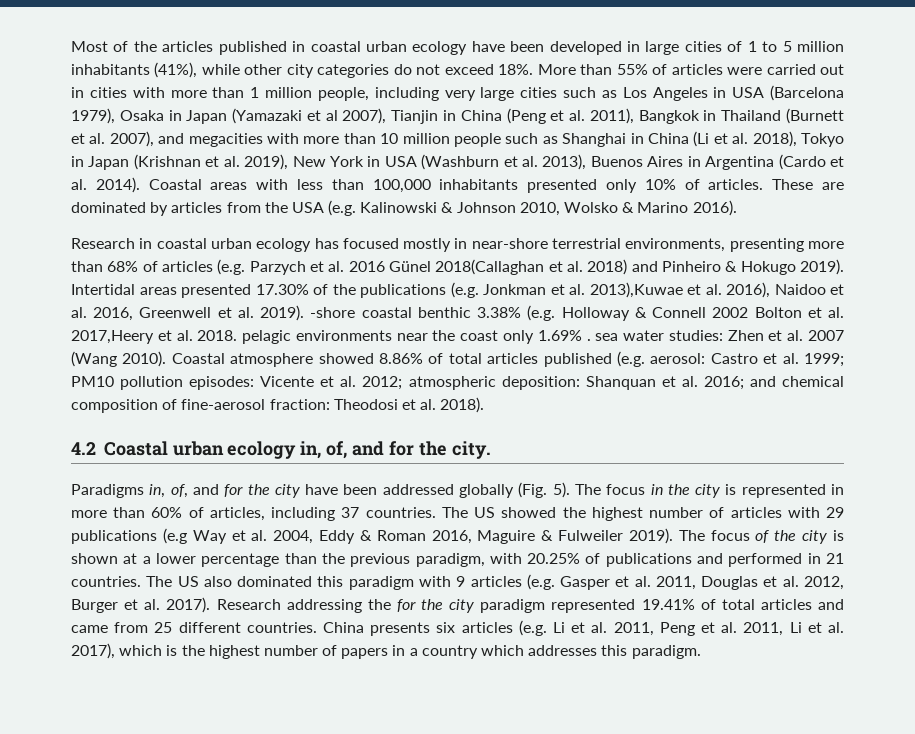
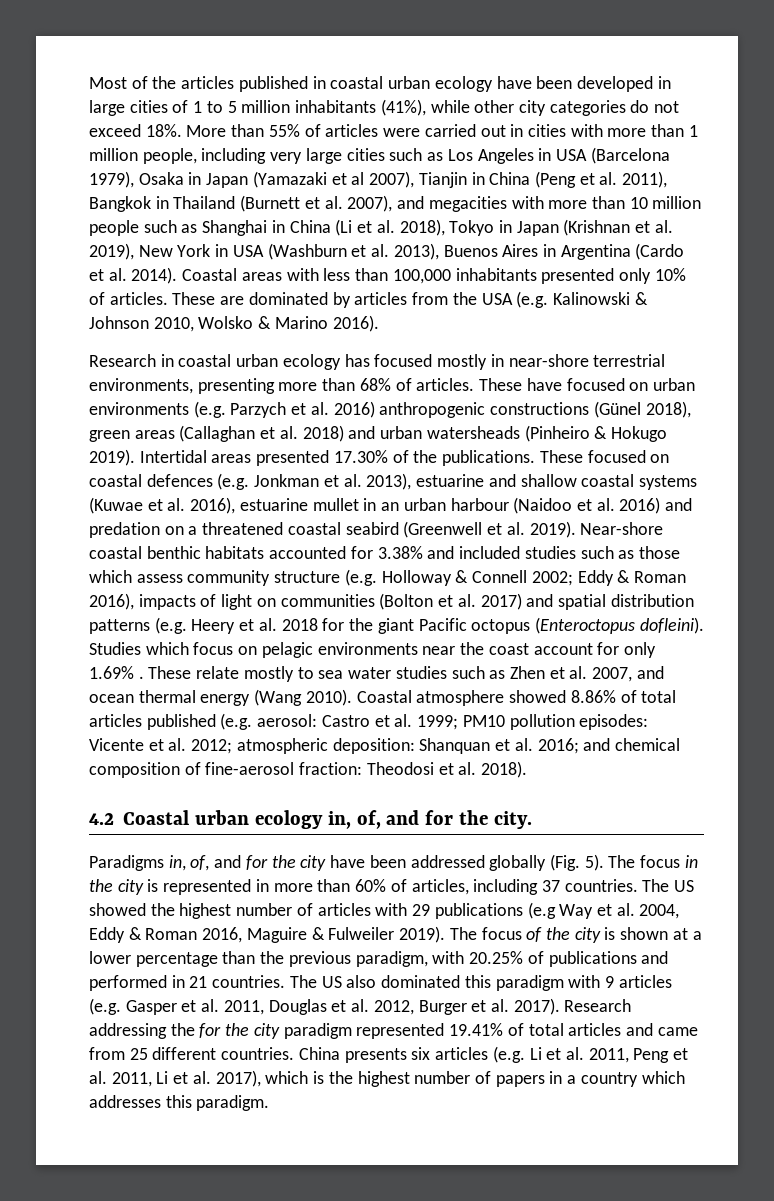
- Research in coastal urban ecology has focused mostly in near-shore terrestrial environments, presenting more than 68% of articles (e.g. Parzych et al. 2016 Günel 2018(Callaghan et al. 2018) and Pinheiro & Hokugo 2019).
+ Research in coastal urban ecology has focused mostly in near-shore terrestrial environments, presenting more than 68% of articles. These have focused on urban environments (e.g. Parzych et al. 2016) anthropogenic constructions (Günel 2018), green areas (Callaghan et al. 2018) and urban watersheads (Pinheiro & Hokugo 2019).
- Intertidal areas presented 17.30% of the publications (e.g. Jonkman et al. 2013),Kuwae et al. 2016), Naidoo et al. 2016, Greenwell et al. 2019).
+ Intertidal areas presented 17.30% of the publications. These focused on coastal defences (e.g. Jonkman et al. 2013), estuarine and shallow coastal systems (Kuwae et al. 2016), estuarine mullet in an urban harbour (Naidoo et al. 2016) and predation on a threatened coastal seabird (Greenwell et al. 2019).
- -shore coastal benthic 3.38% (e.g. Holloway & Connell 2002 Bolton et al. 2017,Heery et al. 2018. pelagic environments near the coast only 1.69% . sea water studies: Zhen et al. 2007 (Wang 2010).
+ Near-shore coastal benthic habitats accounted for 3.38% and included studies such as those which assess community structure (e.g. Holloway & Connell 2002; Eddy & Roman 2016), impacts of light on communities (Bolton et al. 2017) and spatial distribution patterns (e.g. Heery et al. 2018 for the giant Pacific octopus (Enteroctopus dofleini). Studies which focus on pelagic environments near the coast account for only 1.69% . These relate mostly to sea water studies such as Zhen et al. 2007, and ocean thermal energy (Wang 2010).

